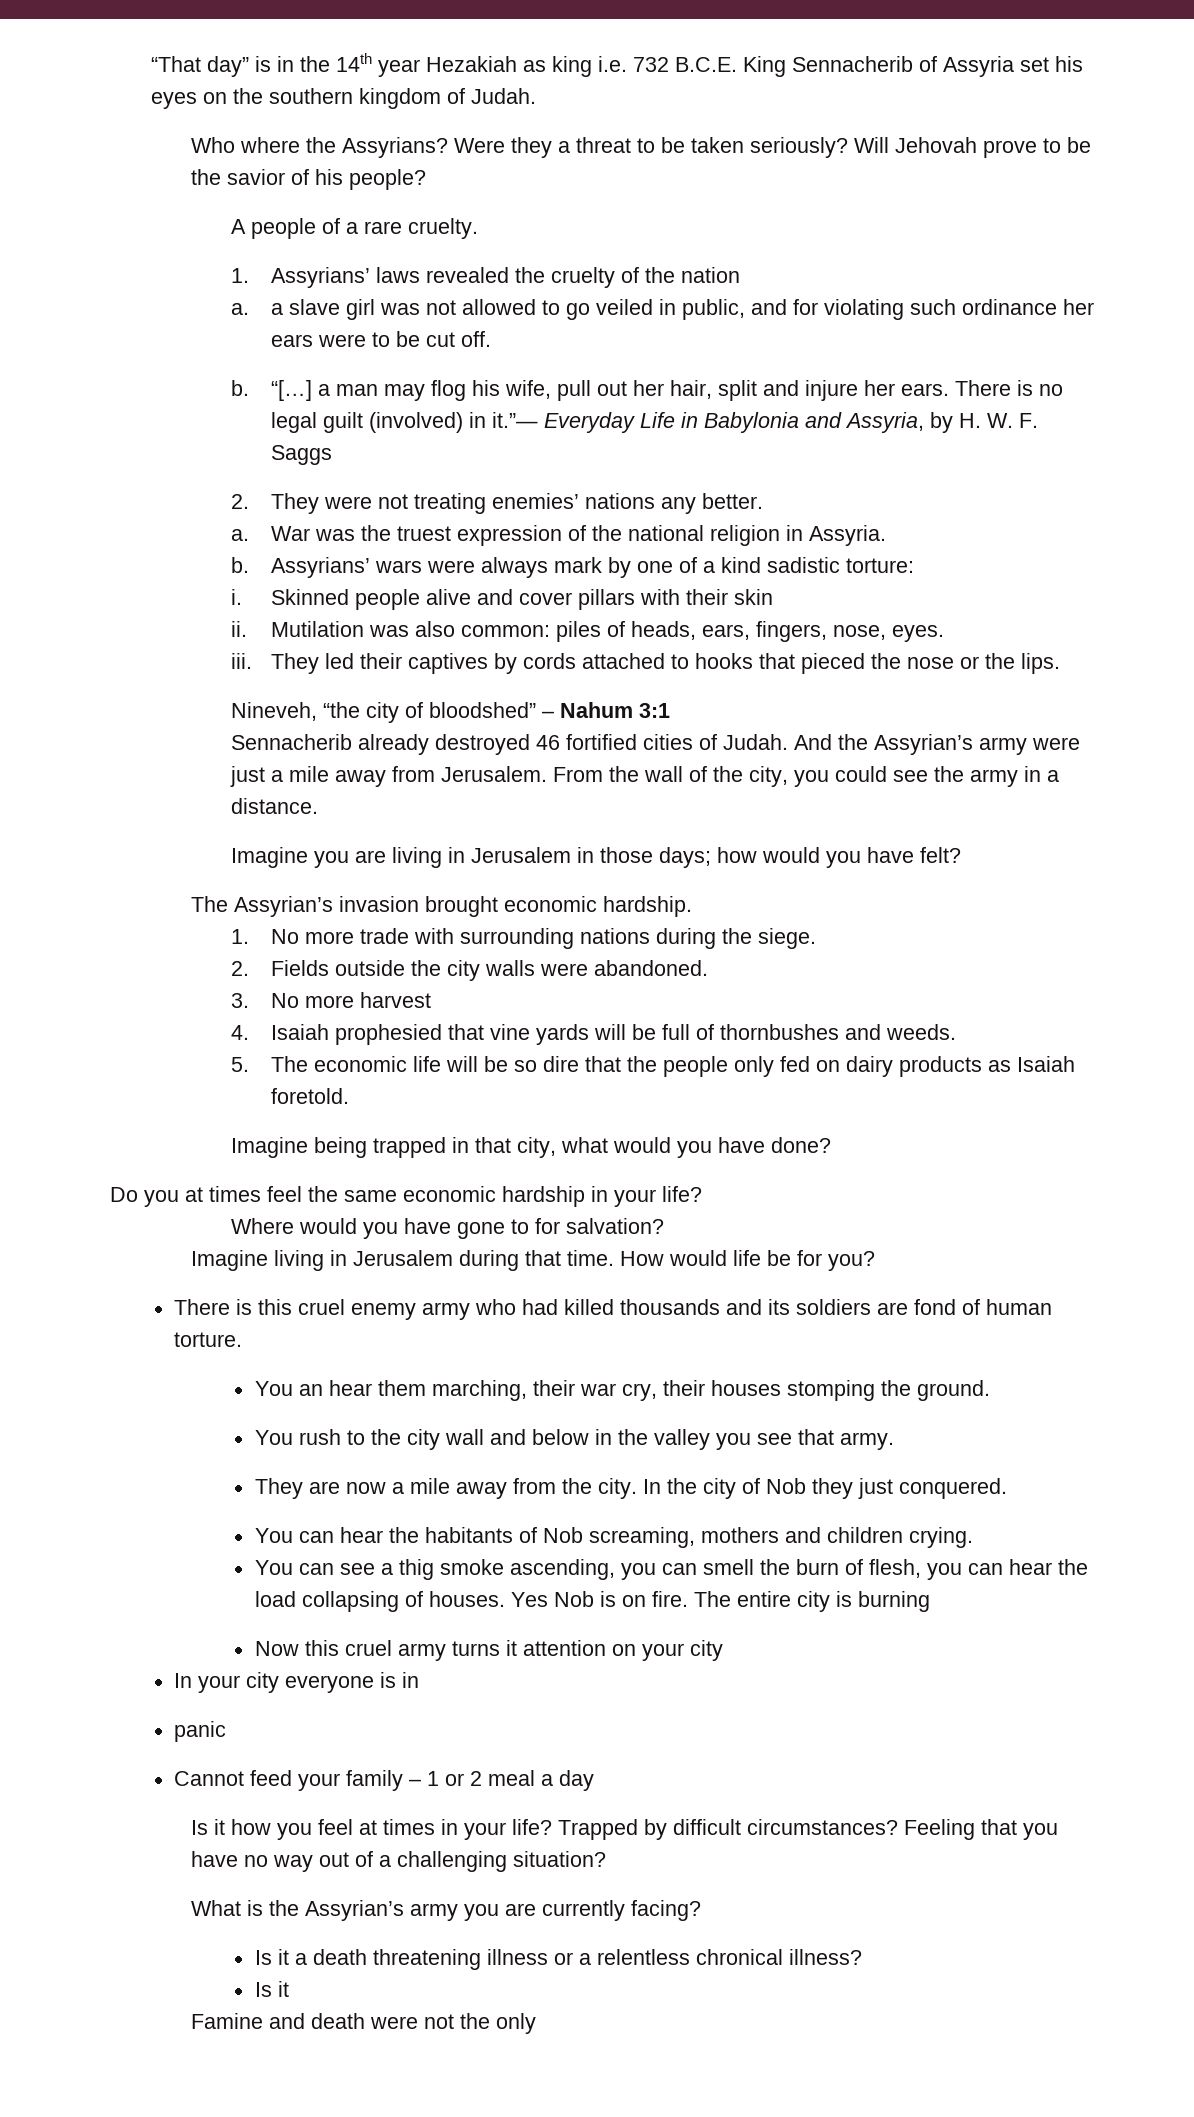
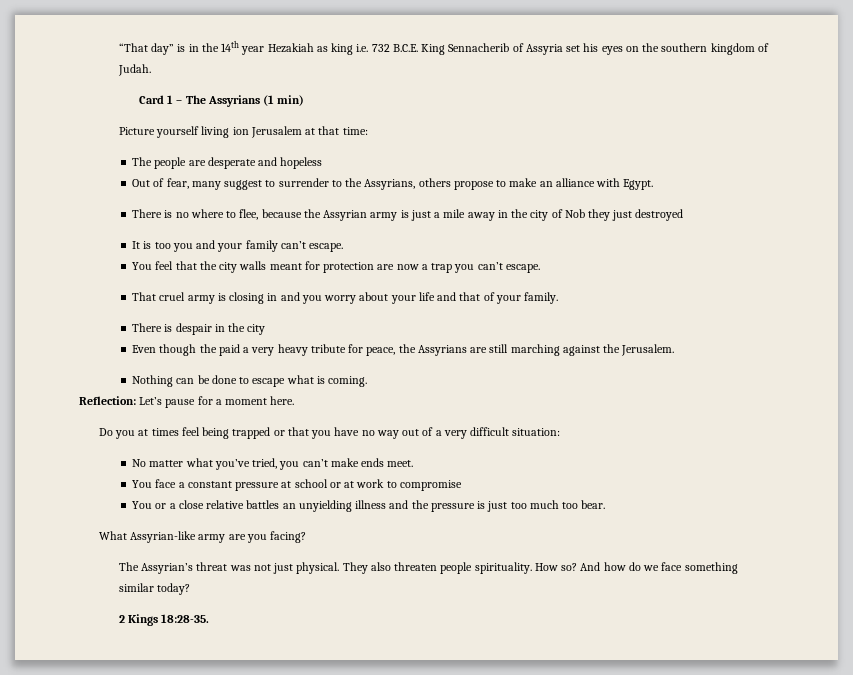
- Who where the Assyrians? Were they a threat to be taken seriously? Will Jehovah prove to be the savior of his people?
- A people of a rare cruelty.
- 1. Assyrians’ laws revealed the cruelty of the nation
- a. a slave girl was not allowed to go veiled in public, and for violating such ordinance her ears were to be cut off.
- b. “[…] a man may flog his wife, pull out her hair, split and injure her ears. There is no legal guilt (involved) in it.”— Everyday Life in Babylonia and Assyria, by H. W. F. Saggs
- 2. They were not treating enemies’ nations any better.
- a. War was the truest expression of the national religion in Assyria.
- b. Assyrians’ wars were always mark by one of a kind sadistic torture:
- i. Skinned people alive and cover pillars with their skin
- ii. Mutilation was also common: piles of heads, ears, fingers, nose, eyes.
- iii. They led their captives by cords attached to hooks that pieced the nose or the lips.
- Nineveh, “the city of bloodshed” – Nahum 3:1
- Sennacherib already destroyed 46 fortified cities of Judah. And the Assyrian’s army were just a mile away from Jerusalem. From the wall of the city, you could see the army in a distance.
- Imagine you are living in Jerusalem in those days; how would you have felt?
- The Assyrian’s invasion brought economic hardship.
- 1. No more trade with surrounding nations during the siege.
- 2. Fields outside the city walls were abandoned.
- 3. No more harvest
- 4. Isaiah prophesied that vine yards will be full of thornbushes and weeds.
- 5. The economic life will be so dire that the people only fed on dairy products as Isaiah foretold.
- Imagine being trapped in that city, what would you have done?
+ Card 1 – The Assyrians (1 min)
+ Picture yourself living ion Jerusalem at that time:
+ The people are desperate and hopeless
+ Out of fear, many suggest to surrender to the Assyrians, others propose to make an alliance with Egypt.
+ There is no where to flee, because the Assyrian army is just a mile away in the city of Nob they just destroyed
+ It is too you and your family can’t escape.
+ You feel that the city walls meant for protection are now a trap you can’t escape.
+ That cruel army is closing in and you worry about your life and that of your family.
+ There is despair in the city
+ Even though the paid a very heavy tribute for peace, the Assyrians are still marching against the Jerusalem.
+ Nothing can be done to escape what is coming.
+ Reflection: Let’s pause for a moment here.
- Do you at times feel the same economic hardship in your life?
- Where would you have gone to for salvation?
- Imagine living in Jerusalem during that time. How would life be for you?
- There is this cruel enemy army who had killed thousands and its soldiers are fond of human torture.
- You an hear them marching, their war cry, their houses stomping the ground.
- You rush to the city wall and below in the valley you see that army.
- They are now a mile away from the city. In the city of Nob they just conquered.
- You can hear the habitants of Nob screaming, mothers and children crying.
- You can see a thig smoke ascending, you can smell the burn of flesh, you can hear the load collapsing of houses. Yes Nob is on fire. The entire city is burning
- Now this cruel army turns it attention on your city
- In your city everyone is in
- panic
- Cannot feed your family – 1 or 2 meal a day
- Is it how you feel at times in your life? Trapped by difficult circumstances? Feeling that you have no way out of a challenging situation?
- What is the Assyrian’s army you are currently facing?
- Is it a death threatening illness or a relentless chronical illness?
- Is it
- Famine and death were not the only
+ Do you at times feel being trapped or that you have no way out of a very difficult situation:
+ No matter what you’ve tried, you can’t make ends meet.
+ You face a constant pressure at school or at work to compromise
+ You or a close relative battles an unyielding illness and the pressure is just too much too bear.
+ What Assyrian-like army are you facing?
+ The Assyrian’s threat was not just physical. They also threaten people spirituality. How so? And how do we face something similar today?
+ 2 Kings 18:28-35.

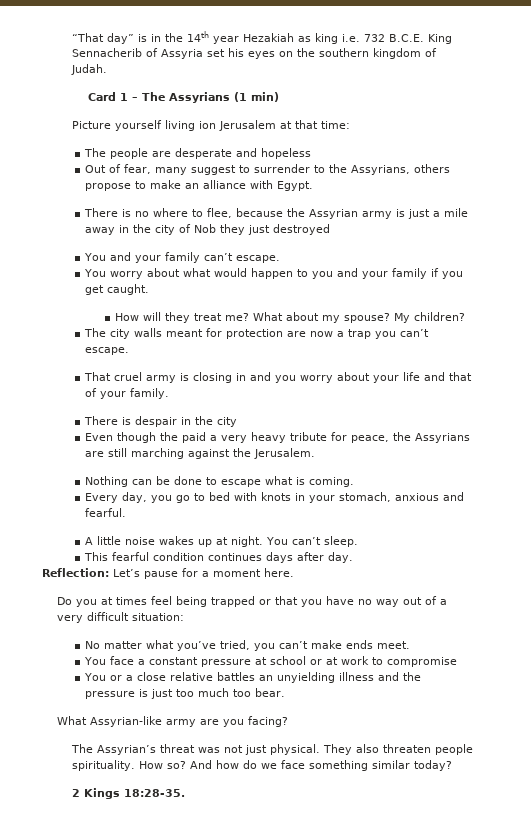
- It is too you and your family can’t escape.
+ You and your family can’t escape.
- You feel that the city walls meant for protection are now a trap you can’t escape.
+ You worry about what would happen to you and your family if you get caught.
+ How will they treat me? What about my spouse? My children?
+ The city walls meant for protection are now a trap you can’t escape.
+ Every day, you go to bed with knots in your stomach, anxious and fearful.
+ A little noise wakes up at night. You can’t sleep.
+ This fearful condition continues days after day.

